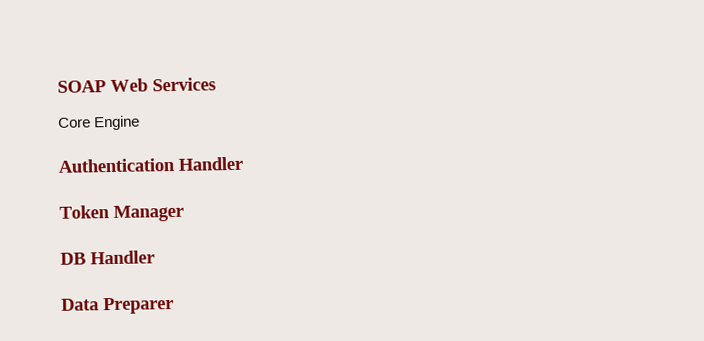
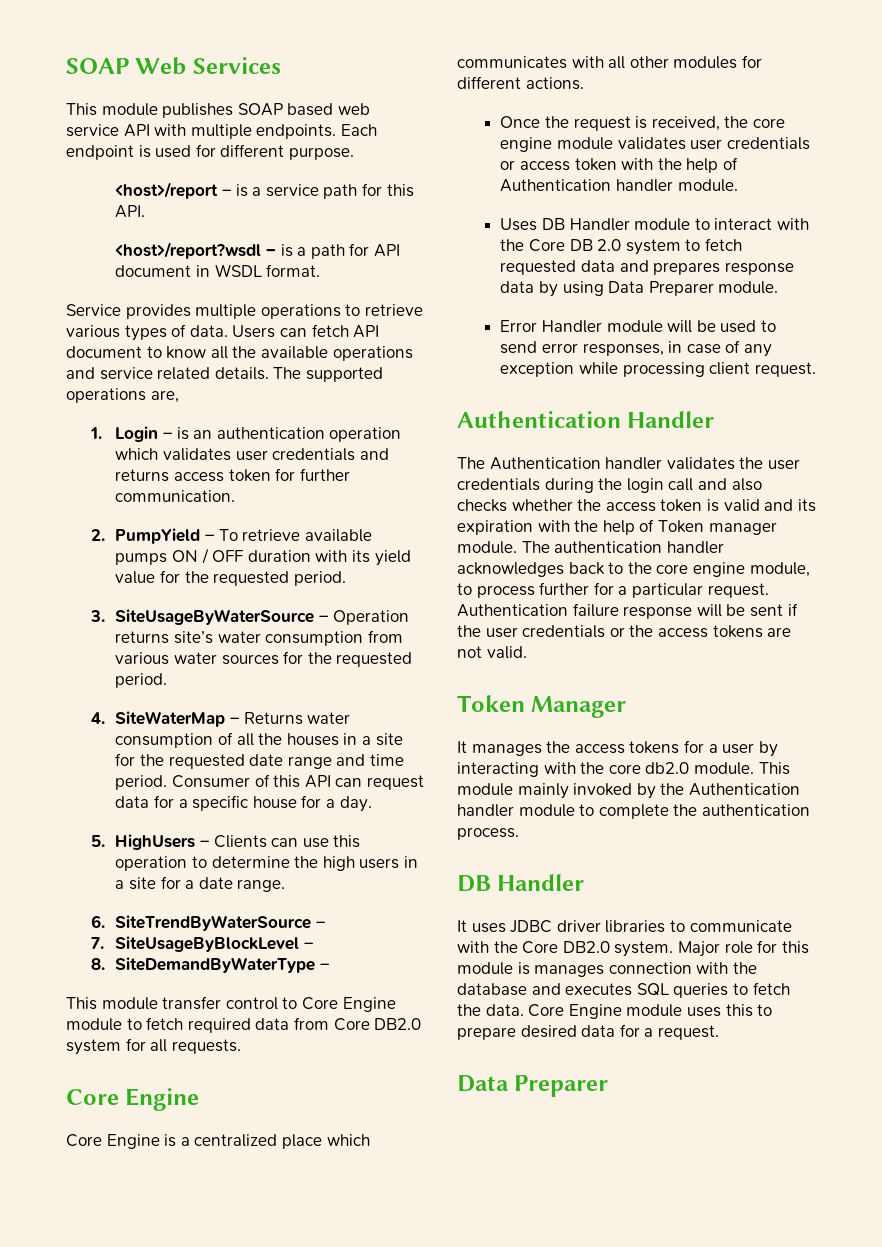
+ This module publishes SOAP based web service API with multiple endpoints. Each endpoint is used for different purpose.
+ <host>/report – is a service path for this API.
+ <host>/report?wsdl – is a path for API document in WSDL format.
+ Service provides multiple operations to retrieve various types of data. Users can fetch API document to know all the available operations and service related details. The supported operations are,
+ 1. Login – is an authentication operation which validates user credentials and returns access token for further communication.
+ 2. PumpYield – To retrieve available pumps ON / OFF duration with its yield value for the requested period.
+ 3. SiteUsageByWaterSource – Operation returns site’s water consumption from various water sources for the requested period.
+ 4. SiteWaterMap – Returns water consumption of all the houses in a site for the requested date range and time period. Consumer of this API can request data for a specific house for a day.
+ 5. HighUsers – Clients can use this operation to determine the high users in a site for a date range.
+ 6. SiteTrendByWaterSource –
+ 7. SiteUsageByBlockLevel –
+ 8. SiteDemandByWaterType –
+ This module transfer control to Core Engine module to fetch required data from Core DB2.0 system for all requests.
  Core Engine
+ Core Engine is a centralized place which communicates with all other modules for different actions.
+ Once the request is received, the core engine module validates user credentials or access token with the help of Authentication handler module.
+ Uses DB Handler module to interact with the Core DB 2.0 system to fetch requested data and prepares response data by using Data Preparer module.
+ Error Handler module will be used to send error responses, in case of any exception while processing client request.
  Authentication Handler
+ The Authentication handler validates the user credentials during the login call and also checks whether the access token is valid and its expiration with the help of Token manager module. The authentication handler acknowledges back to the core engine module, to process further for a particular request. Authentication failure response will be sent if the user credentials or the access tokens are not valid.
  Token Manager
+ It manages the access tokens for a user by interacting with the core db2.0 module. This module mainly invoked by the Authentication handler module to complete the authentication process.
  DB Handler
+ It uses JDBC driver libraries to communicate with the Core DB2.0 system. Major role for this module is manages connection with the database and executes SQL queries to fetch the data. Core Engine module uses this to prepare desired data for a request.

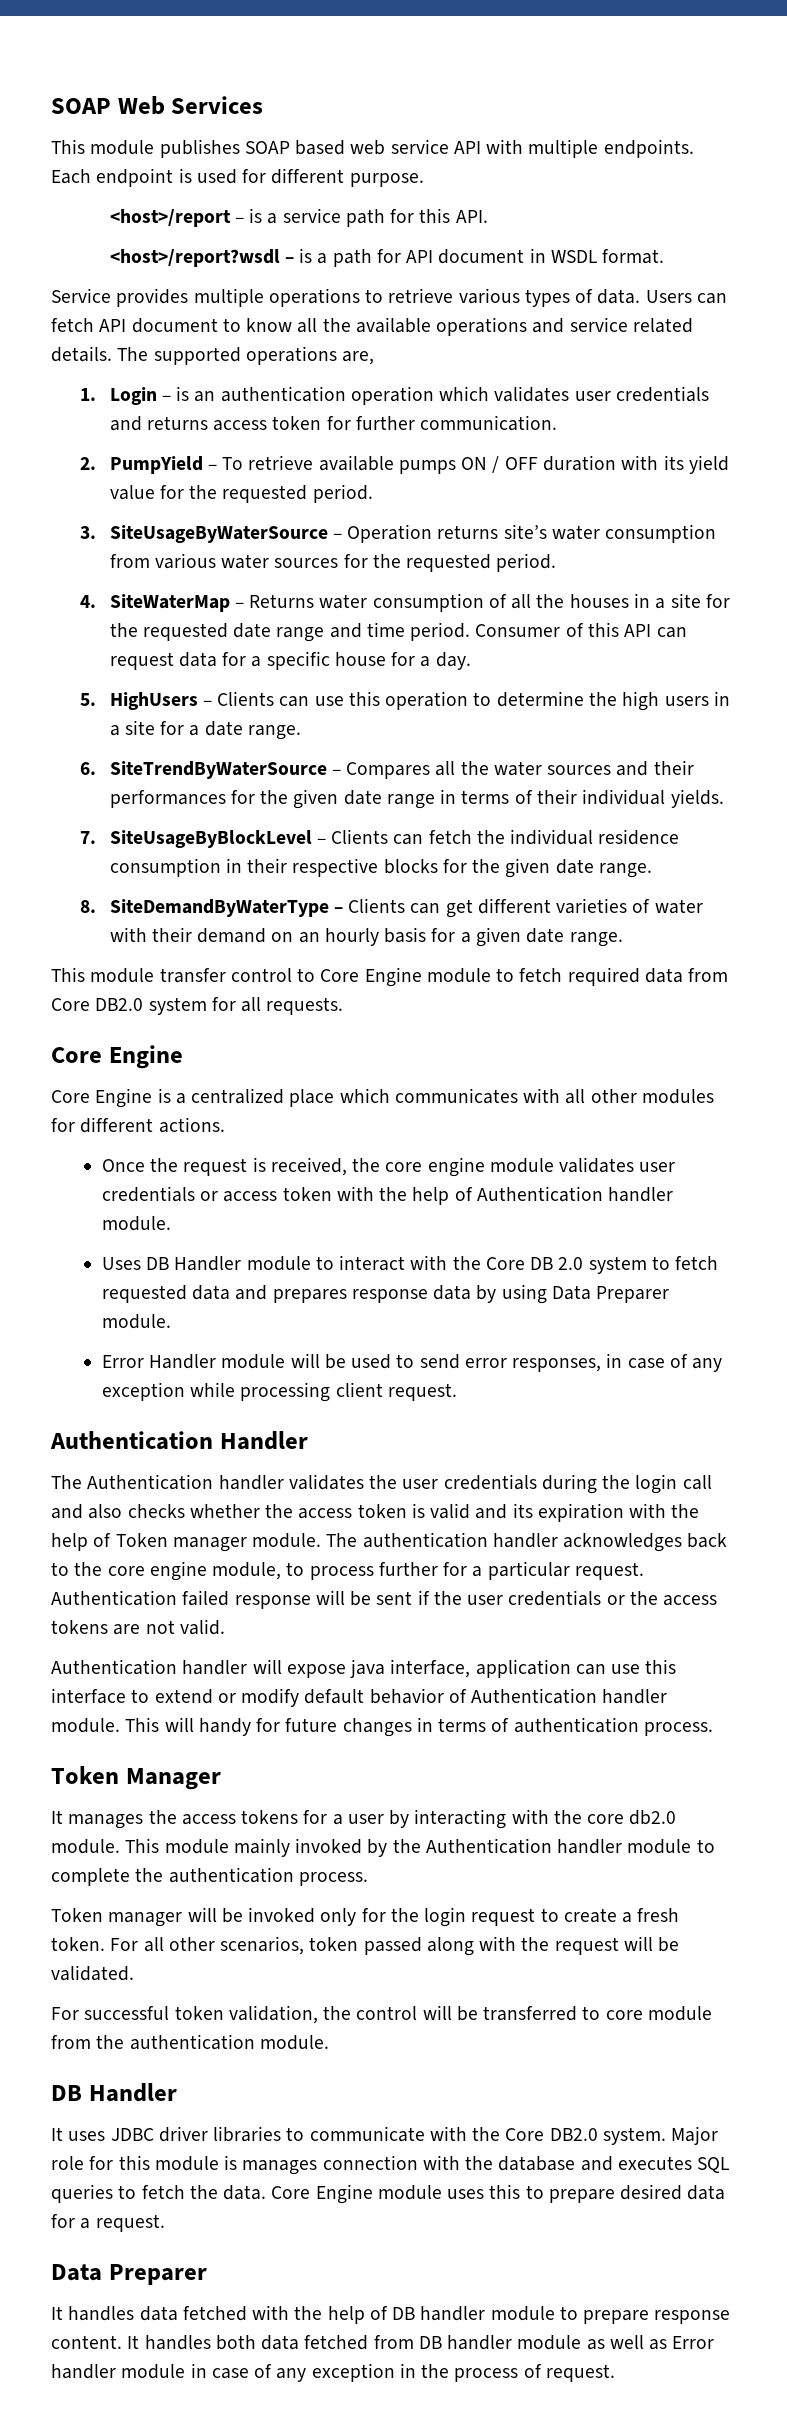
- 6. SiteTrendByWaterSource –
- 7. SiteUsageByBlockLevel –
- 8. SiteDemandByWaterType –
+ 6. SiteTrendByWaterSource – Compares all the water sources and their performances for the given date range in terms of their individual yields.
+ 7. SiteUsageByBlockLevel – Clients can fetch the individual residence consumption in their respective blocks for the given date range.
+ 8. SiteDemandByWaterType – Clients can get different varieties of water with their demand on an hourly basis for a given date range.
- Authentication failure response will be sent if the user credentials or the access tokens are not valid.
+ Authentication failed response will be sent if the user credentials or the access tokens are not valid.
+ Authentication handler will expose java interface, application can use this interface to extend or modify default behavior of Authentication handler module. This will handy for future changes in terms of authentication process.
+ Token manager will be invoked only for the login request to create a fresh token. For all other scenarios, token passed along with the request will be validated.
+ For successful token validation, the control will be transferred to core module from the authentication module.
+ It handles data fetched with the help of DB handler module to prepare response content. It handles both data fetched from DB handler module as well as Error handler module in case of any exception in the process of request.

